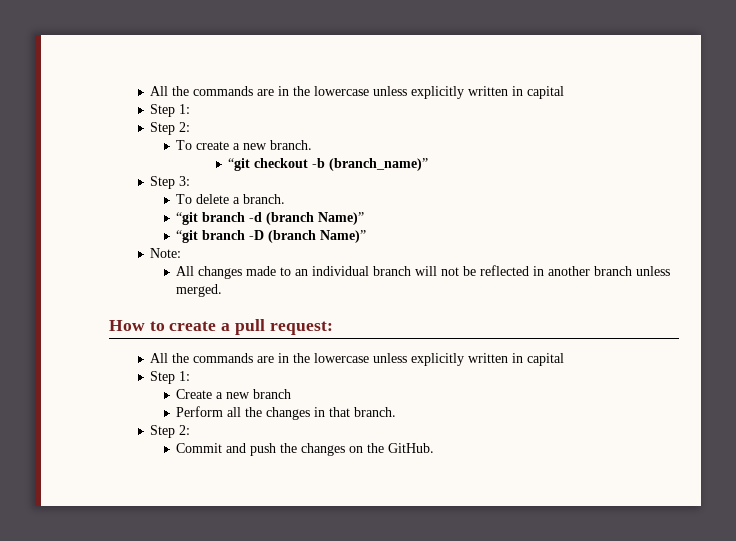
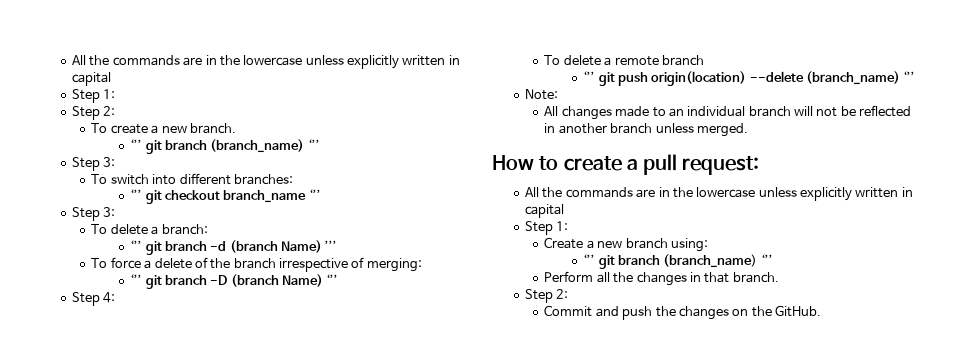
  To create a new branch.
- “git checkout -b (branch_name)”
+ ‘’’ git branch (branch_name) ‘’’
+ Step 3:
+ To switch into different branches:
+ ‘’’ git checkout branch_name ‘’’
- To delete a branch.
- “git branch -d (branch Name)”
- “git branch -D (branch Name)”
+ To delete a branch:
+ ‘’’ git branch -d (branch Name) ’’’
+ To force a delete of the branch irrespective of merging:
+ ‘’’ git branch -D (branch Name) ‘’’
+ Step 4:
+ To delete a remote branch
+ ‘’’ git push origin(location) --delete (branch_name) ‘’’
- Create a new branch
+ Create a new branch using:
+ ‘’’ git branch (branch_name) ‘’’

